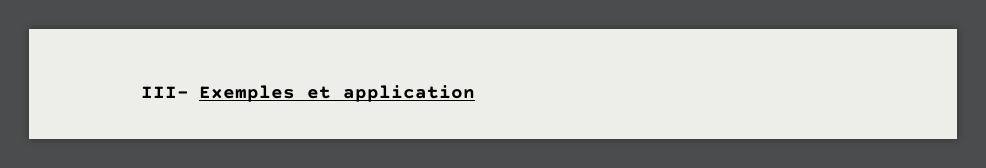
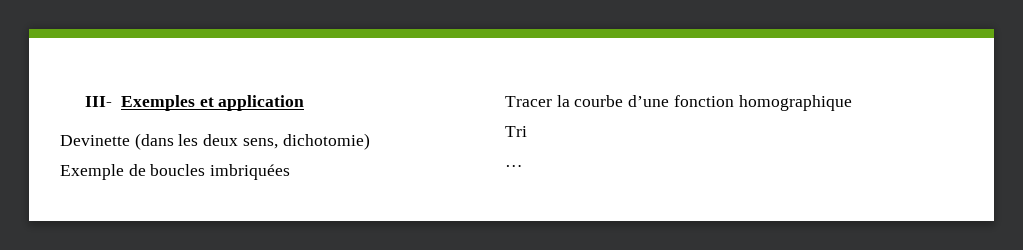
+ Devinette (dans les deux sens, dichotomie)
+ Exemple de boucles imbriquées
+ Tracer la courbe d’une fonction homographique
+ Tri
+ …

